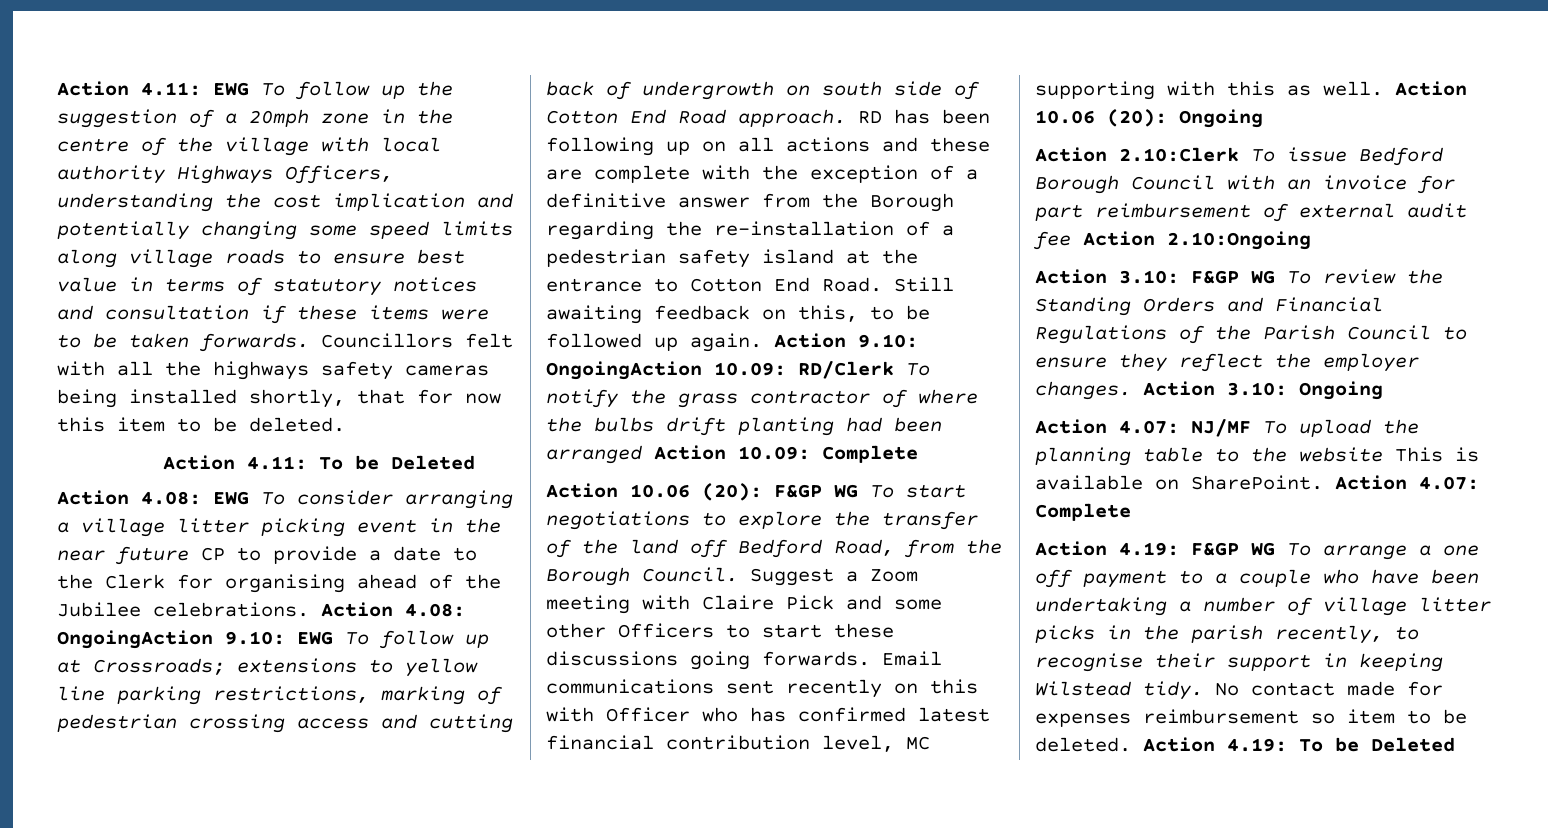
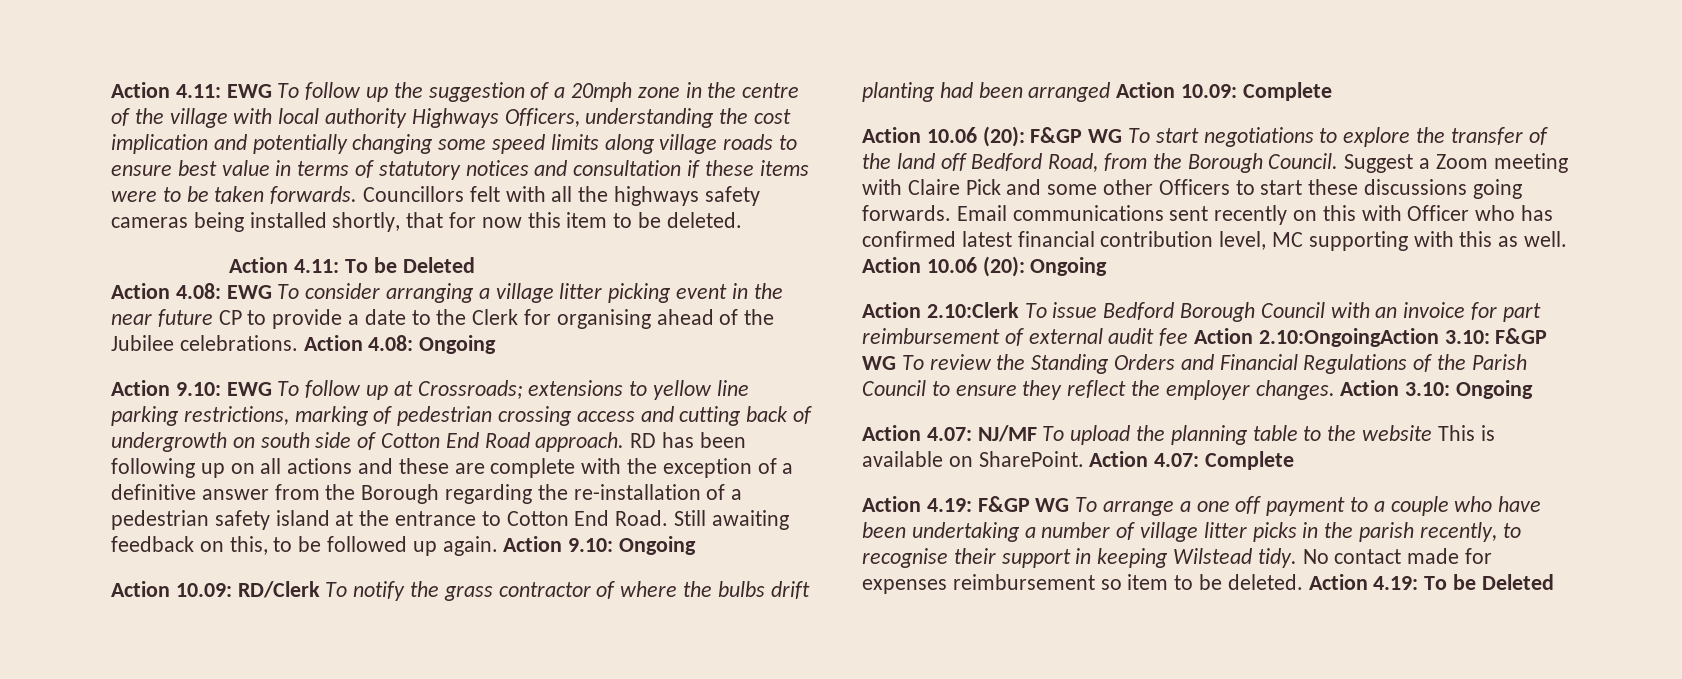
- Action 4.08: OngoingAction 9.10: EWG To follow up at Crossroads; extensions to yellow line parking restrictions, marking of pedestrian crossing access and cutting back of undergrowth on south side of Cotton End Road approach.
+ Action 4.08: Ongoing
+ Action 9.10: EWG To follow up at Crossroads; extensions to yellow line parking restrictions, marking of pedestrian crossing access and cutting back of undergrowth on south side of Cotton End Road approach.
- Action 9.10: OngoingAction 10.09: RD/Clerk To notify the grass contractor of where the bulbs drift planting had been arranged Action 10.09: Complete
+ Action 9.10: Ongoing
+ Action 10.09: RD/Clerk To notify the grass contractor of where the bulbs drift planting had been arranged Action 10.09: Complete
- Action 2.10:Clerk To issue Bedford Borough Council with an invoice for part reimbursement of external audit fee Action 2.10:Ongoing
- Action 3.10: F&GP WG To review the Standing Orders and Financial Regulations of the Parish Council to ensure they reflect the employer changes.
+ Action 2.10:Clerk To issue Bedford Borough Council with an invoice for part reimbursement of external audit fee Action 2.10:OngoingAction 3.10: F&GP WG To review the Standing Orders and Financial Regulations of the Parish Council to ensure they reflect the employer changes.

